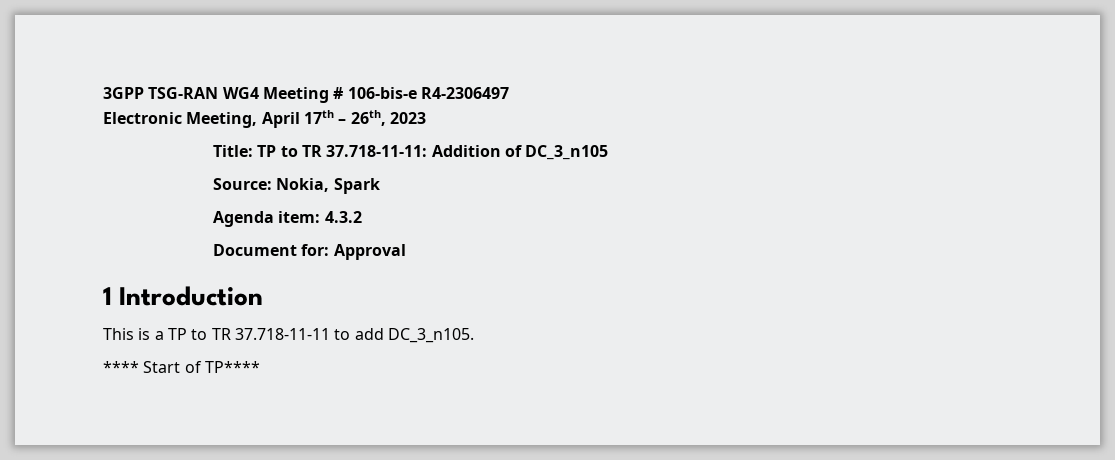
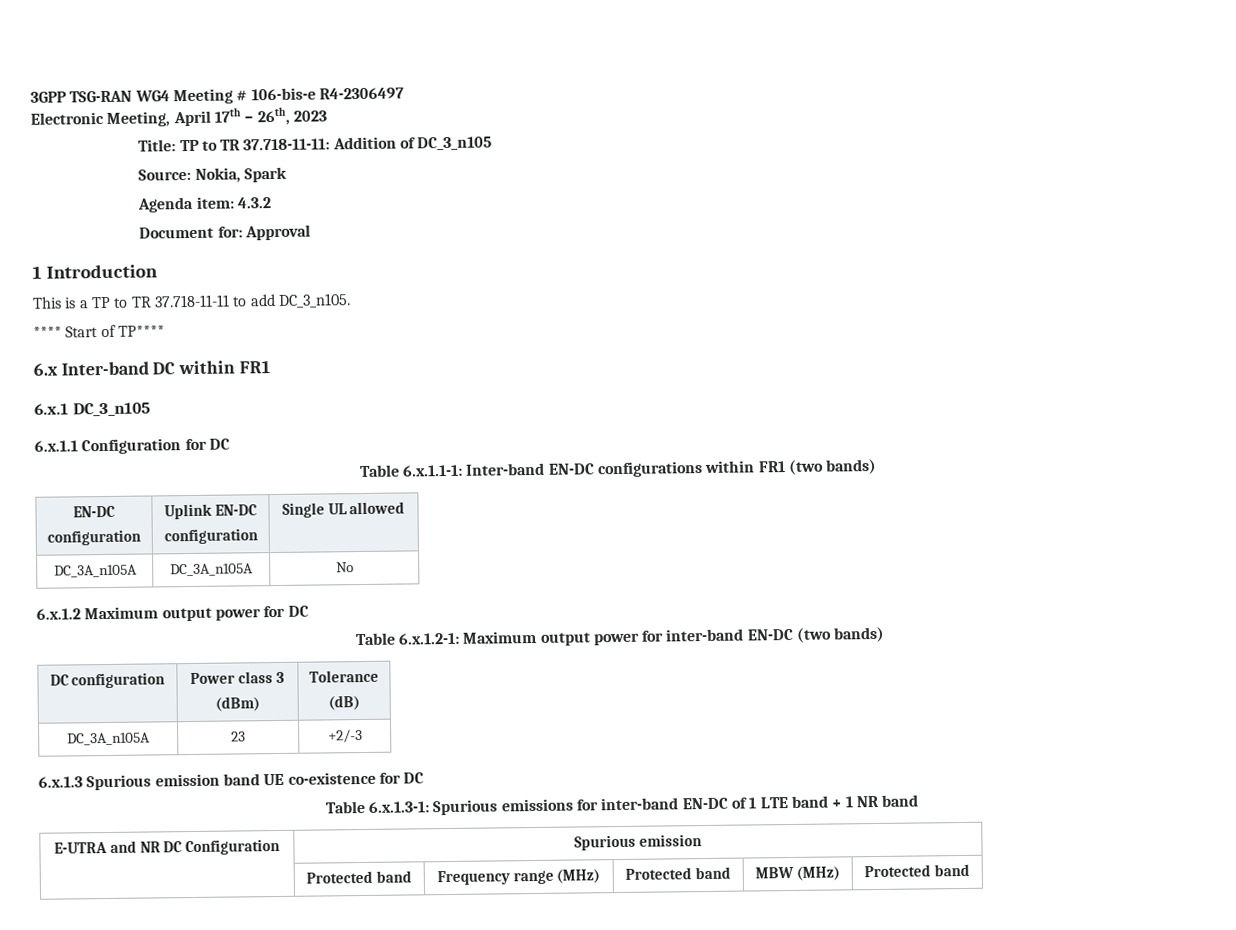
+ 6.x Inter-band DC within FR1
+ 6.x.1 DC_3_n105
+ 6.x.1.1 Configuration for DC
+ Table 6.x.1.1-1: Inter-band EN-DC configurations within FR1 (two bands)
+ EN-DC
+ configuration | Uplink EN-DC
+ configuration | Single UL allowed
+ DC_3A_n105A | DC_3A_n105A | No
+ 6.x.1.2 Maximum output power for DC
+ Table 6.x.1.2-1: Maximum output power for inter-band EN-DC (two bands)
+ DC configuration | Power class 3
+ (dBm) | Tolerance
+ (dB)
+ DC_3A_n105A | 23 | +2/-3
+ 6.x.1.3 Spurious emission band UE co-existence for DC
+ Table 6.x.1.3-1: Spurious emissions for inter-band EN-DC of 1 LTE band + 1 NR band
+ E-UTRA and NR DC Configuration | Spurious emission
+ | Protected band | Frequency range (MHz) | Protected band | MBW (MHz) | Protected band

